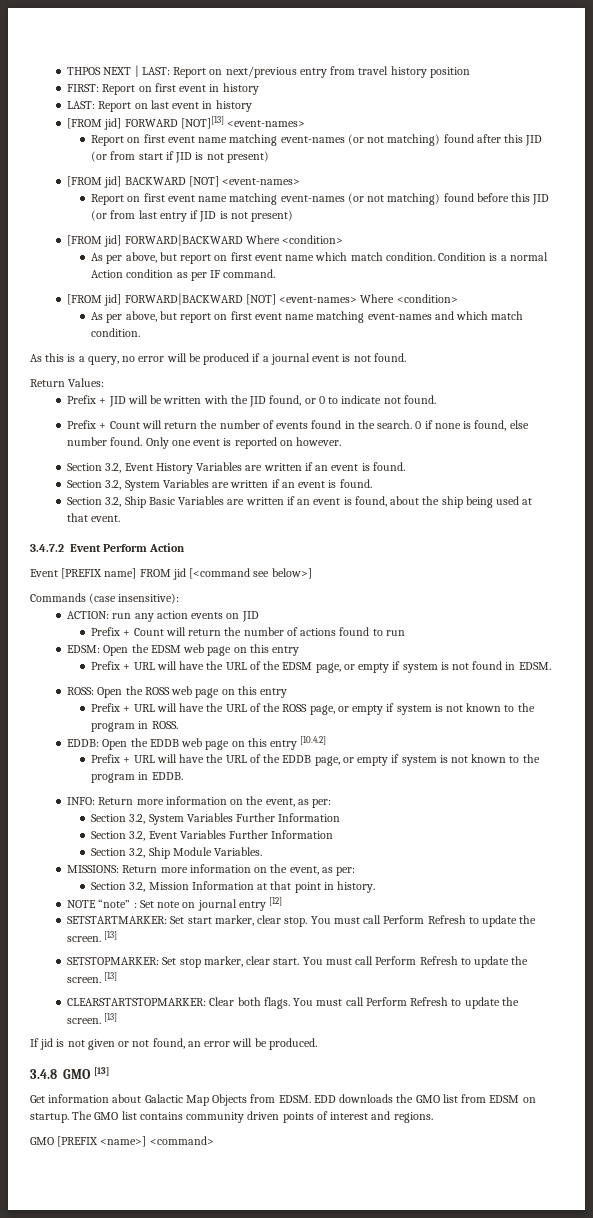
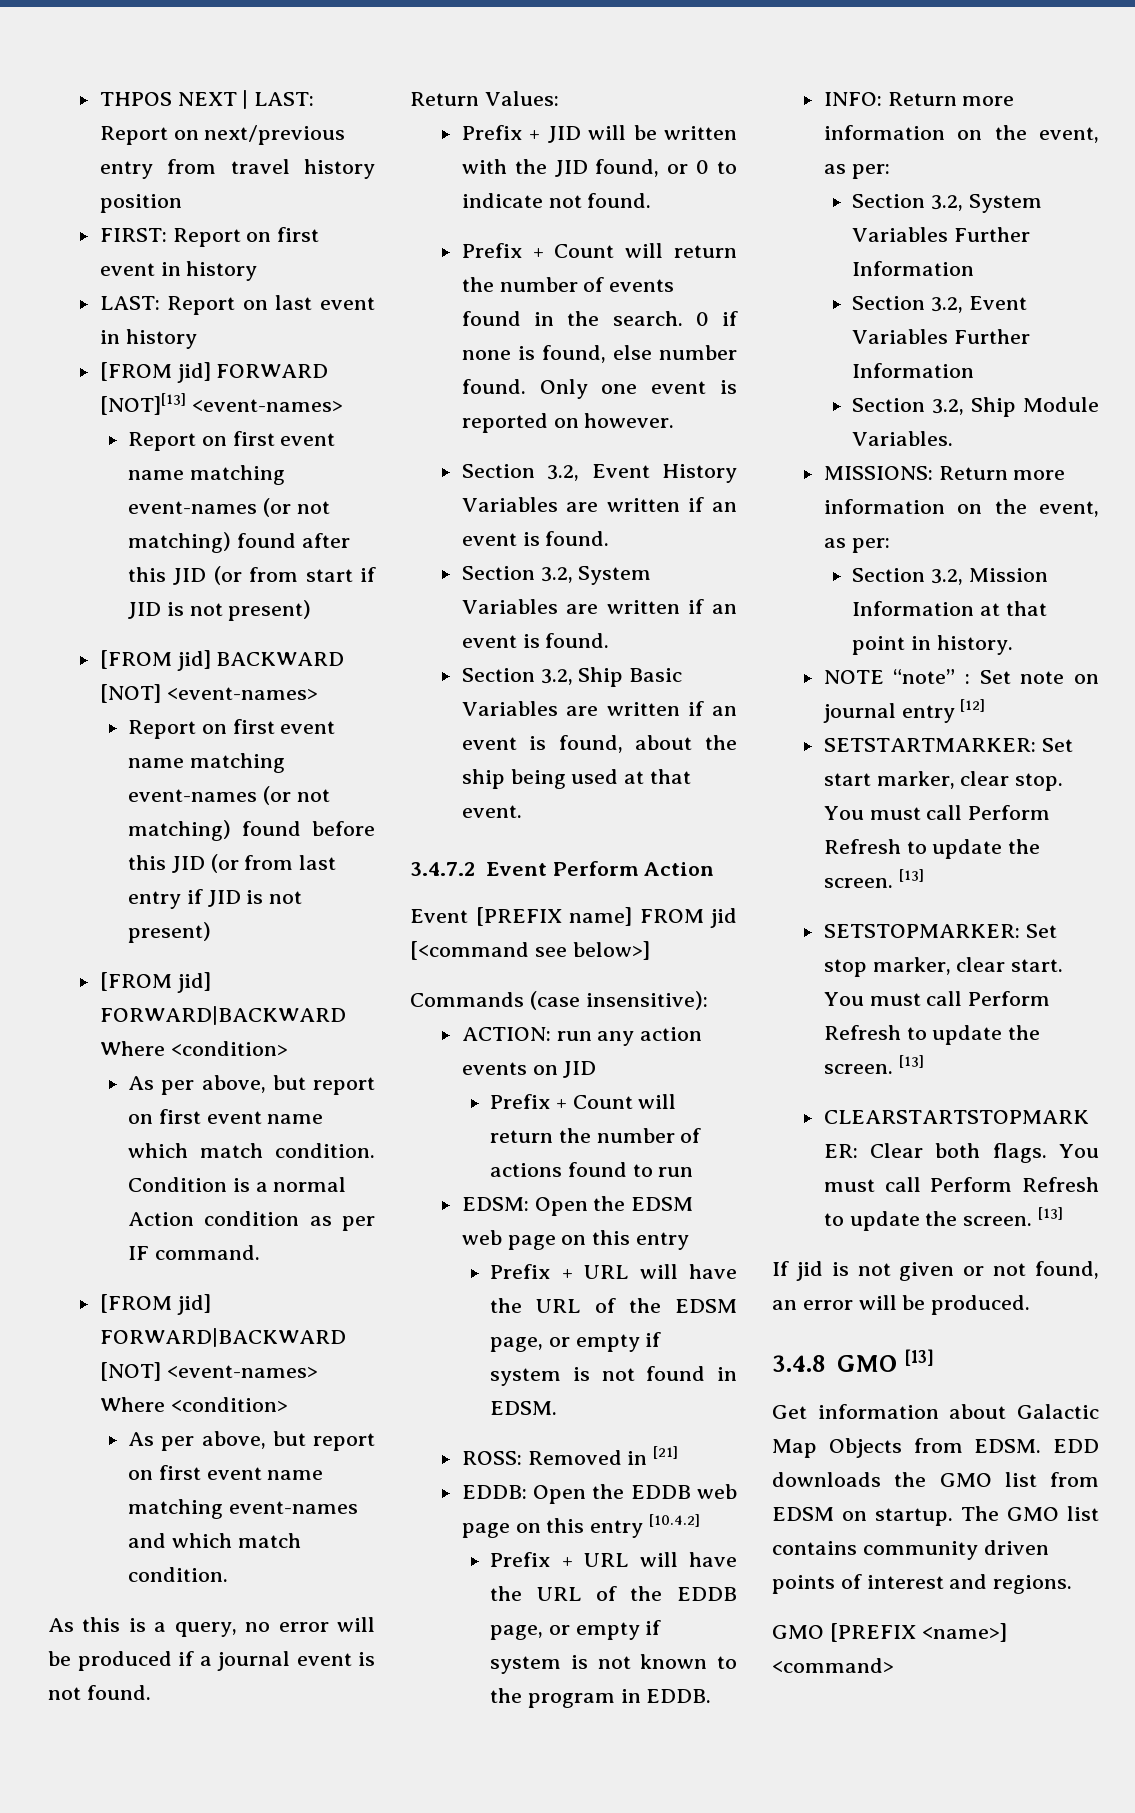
- ROSS: Open the ROSS web page on this entry
- Prefix + URL will have the URL of the ROSS page, or empty if system is not known to the program in ROSS.
+ ROSS: Removed in [21]

